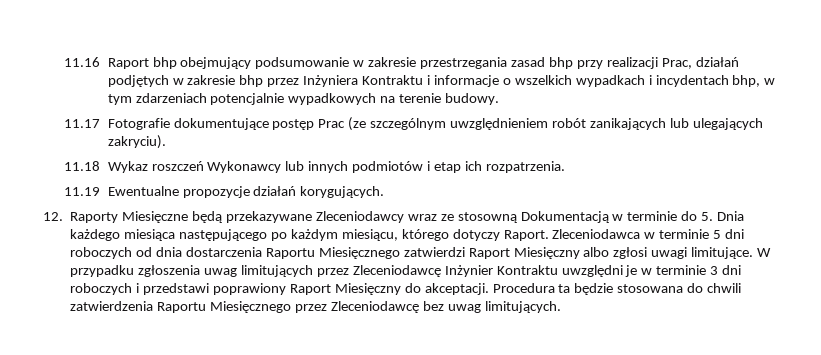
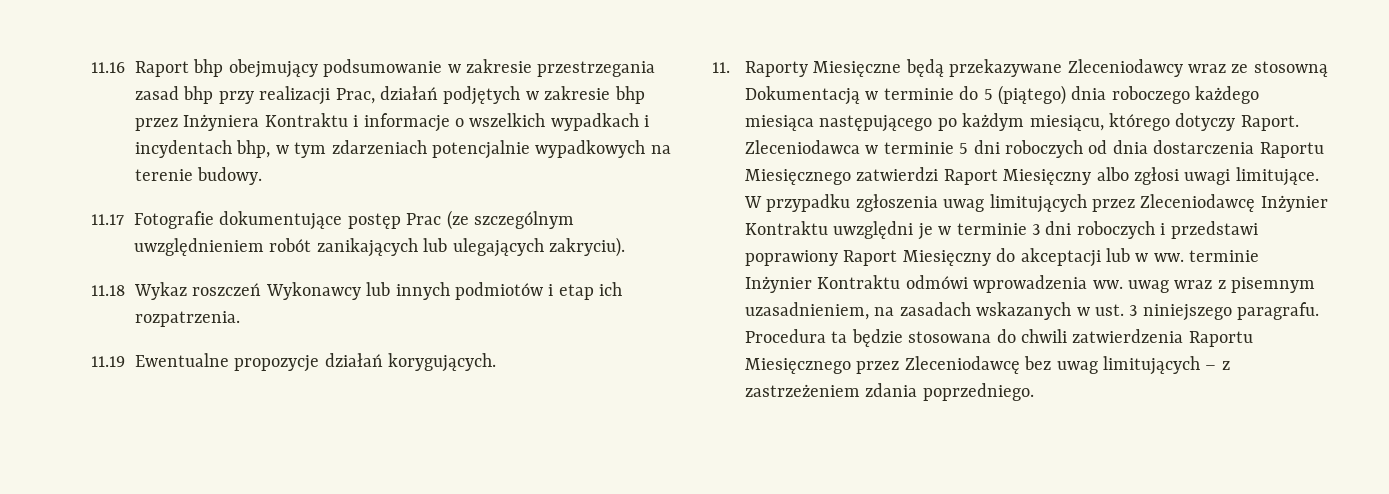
- 12. Raporty Miesięczne będą przekazywane Zleceniodawcy wraz ze stosowną Dokumentacją w terminie do 5. Dnia każdego miesiąca następującego po każdym miesiącu, którego dotyczy Raport.
+ 11. Raporty Miesięczne będą przekazywane Zleceniodawcy wraz ze stosowną Dokumentacją w terminie do 5 (piątego) dnia roboczego każdego miesiąca następującego po każdym miesiącu, którego dotyczy Raport.
- W przypadku zgłoszenia uwag limitujących przez Zleceniodawcę Inżynier Kontraktu uwzględni je w terminie 3 dni roboczych i przedstawi poprawiony Raport Miesięczny do akceptacji.
+ W przypadku zgłoszenia uwag limitujących przez Zleceniodawcę Inżynier Kontraktu uwzględni je w terminie 3 dni roboczych i przedstawi poprawiony Raport Miesięczny do akceptacji lub w ww. terminie Inżynier Kontraktu odmówi wprowadzenia ww. uwag wraz z pisemnym uzasadnieniem, na zasadach wskazanych w ust. 3 niniejszego paragrafu.
- Procedura ta będzie stosowana do chwili zatwierdzenia Raportu Miesięcznego przez Zleceniodawcę bez uwag limitujących.
+ Procedura ta będzie stosowana do chwili zatwierdzenia Raportu Miesięcznego przez Zleceniodawcę bez uwag limitujących – z zastrzeżeniem zdania poprzedniego.

